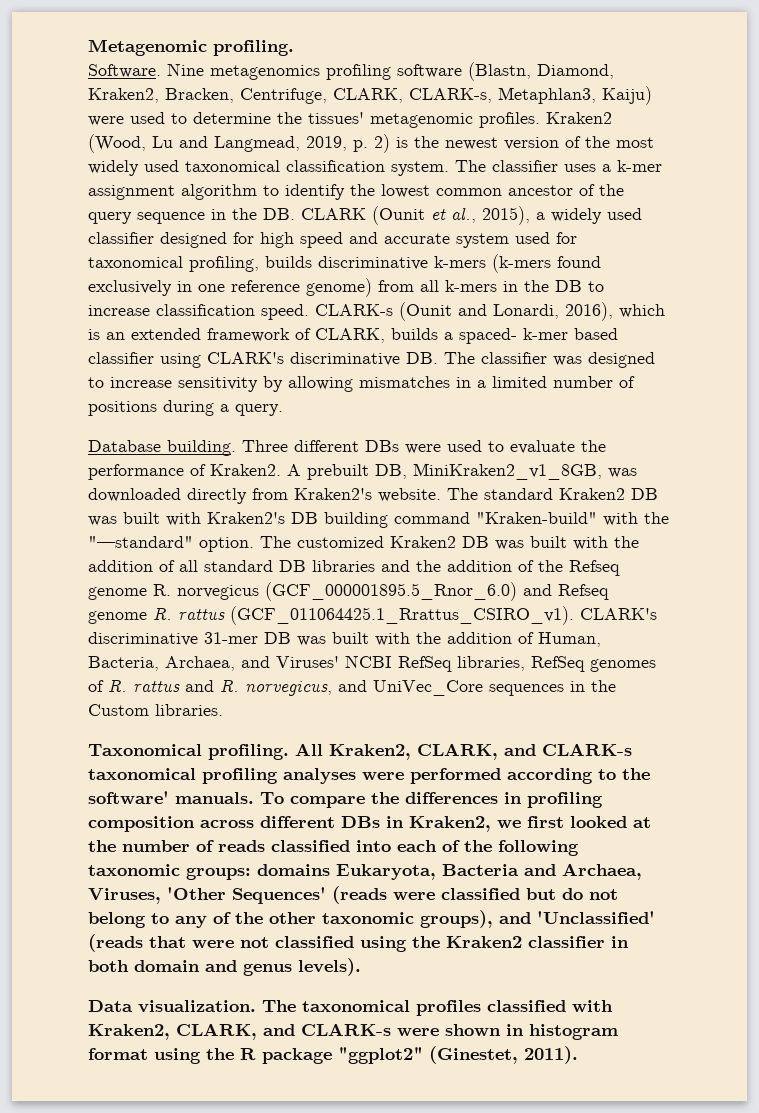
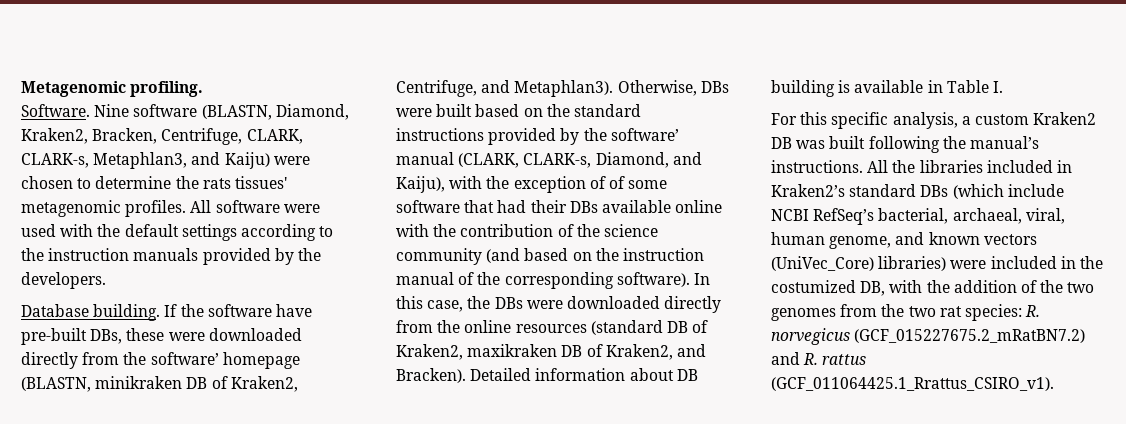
- Nine metagenomics profiling software (Blastn, Diamond, Kraken2, Bracken, Centrifuge, CLARK, CLARK-s, Metaphlan3, Kaiju) were used to determine the tissues' metagenomic profiles.
+ Nine software (BLASTN, Diamond, Kraken2, Bracken, Centrifuge, CLARK, CLARK-s, Metaphlan3, and Kaiju) were chosen to determine the rats tissues' metagenomic profiles.
- Kraken2 (Wood, Lu and Langmead, 2019, p. 2) is the newest version of the most widely used taxonomical classification system. The classifier uses a k-mer assignment algorithm to identify the lowest common ancestor of the query sequence in the DB. CLARK (Ounit et al., 2015), a widely used classifier designed for high speed and accurate system used for taxonomical profiling, builds discriminative k-mers (k-mers found exclusively in one reference genome) from all k-mers in the DB to increase classification speed. CLARK-s (Ounit and Lonardi, 2016), which is an extended framework of CLARK, builds a spaced- k-mer based classifier using CLARK's discriminative DB. The classifier was designed to increase sensitivity by allowing mismatches in a limited number of positions during a query.
- Database building. Three different DBs were used to evaluate the performance of Kraken2. A prebuilt DB, MiniKraken2_v1_8GB, was downloaded directly from Kraken2's website. The standard Kraken2 DB was built with Kraken2's DB building command "Kraken-build" with the "—standard" option. The customized Kraken2 DB was built with the addition of all standard DB libraries and the addition of the Refseq genome R. norvegicus (GCF_000001895.5_Rnor_6.0) and Refseq genome R. rattus (GCF_011064425.1_Rrattus_CSIRO_v1). CLARK's discriminative 31-mer DB was built with the addition of Human, Bacteria, Archaea, and Viruses' NCBI RefSeq libraries, RefSeq genomes of R. rattus and R. norvegicus, and UniVec_Core sequences in the Custom libraries.
- Taxonomical profiling. All Kraken2, CLARK, and CLARK-s taxonomical profiling analyses were performed according to the software' manuals. To compare the differences in profiling composition across different DBs in Kraken2, we first looked at the number of reads classified into each of the following taxonomic groups: domains Eukaryota, Bacteria and Archaea, Viruses, 'Other Sequences' (reads were classified but do not belong to any of the other taxonomic groups), and 'Unclassified' (reads that were not classified using the Kraken2 classifier in both domain and genus levels).
- Data visualization. The taxonomical profiles classified with Kraken2, CLARK, and CLARK-s were shown in histogram format using the R package "ggplot2" (Ginestet, 2011).
+ All software were used with the default settings according to the instruction manuals provided by the developers.
+ Database building. If the software have pre-built DBs, these were downloaded directly from the software’ homepage (BLASTN, minikraken DB of Kraken2, Centrifuge, and Metaphlan3). Otherwise, DBs were built based on the standard instructions provided by the software’ manual (CLARK, CLARK-s, Diamond, and Kaiju), with the exception of of some software that had their DBs available online with the contribution of the science community (and based on the instruction manual of the corresponding software). In this case, the DBs were downloaded directly from the online resources (standard DB of Kraken2, maxikraken DB of Kraken2, and Bracken). Detailed information about DB building is available in Table I.
+ For this specific analysis, a custom Kraken2 DB was built following the manual’s instructions. All the libraries included in Kraken2’s standard DBs (which include NCBI RefSeq’s bacterial, archaeal, viral, human genome, and known vectors (UniVec_Core) libraries) were included in the costumized DB, with the addition of the two genomes from the two rat species: R. norvegicus (GCF_015227675.2_mRatBN7.2) and R. rattus (GCF_011064425.1_Rrattus_CSIRO_v1).

